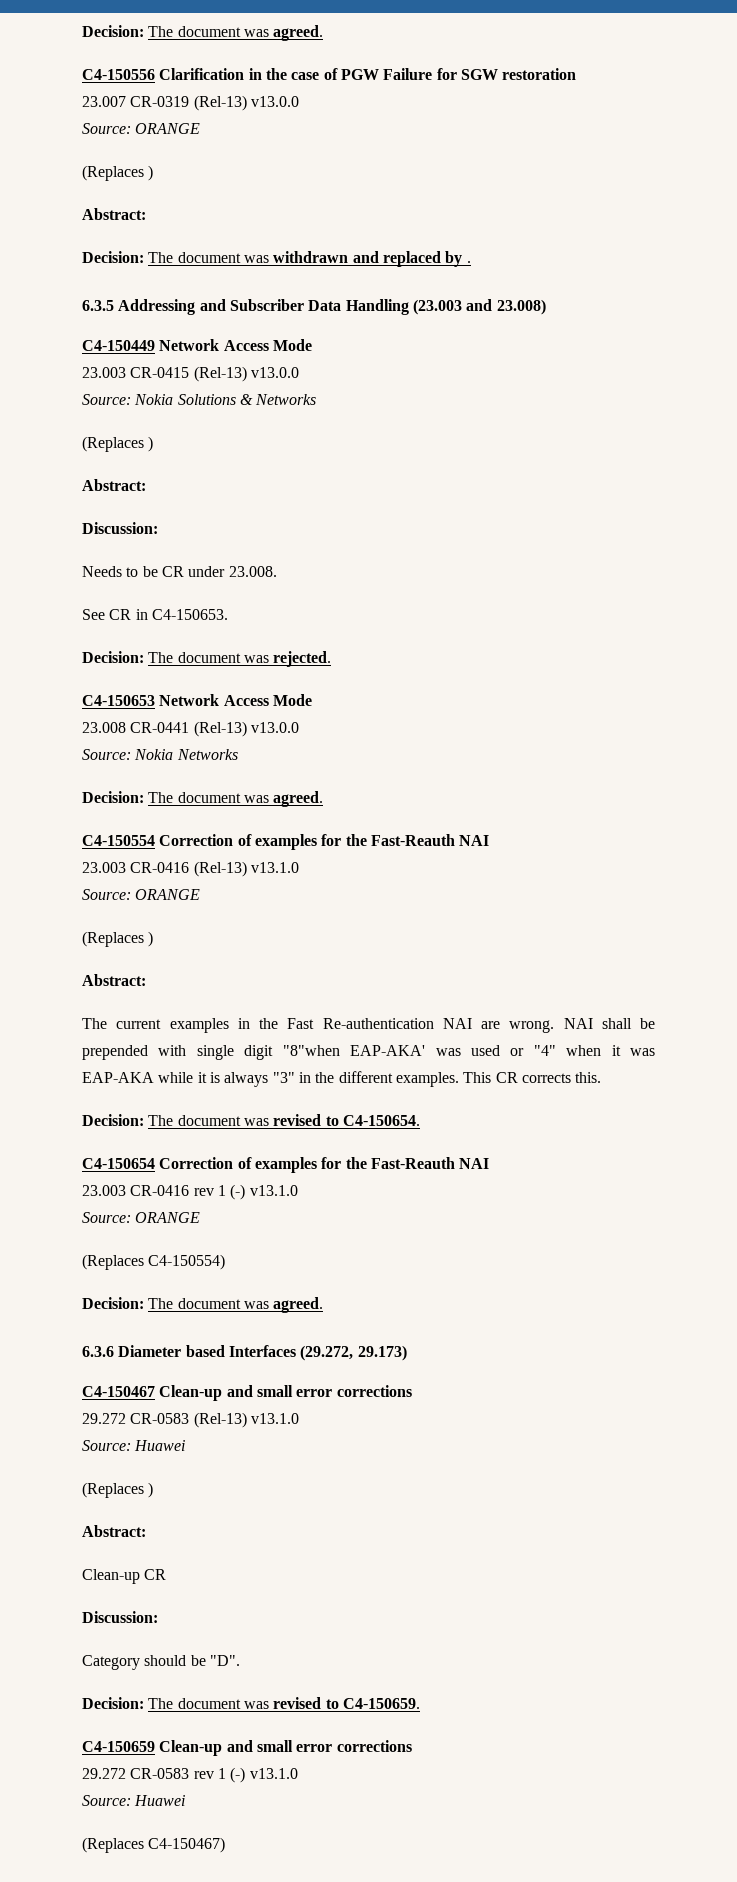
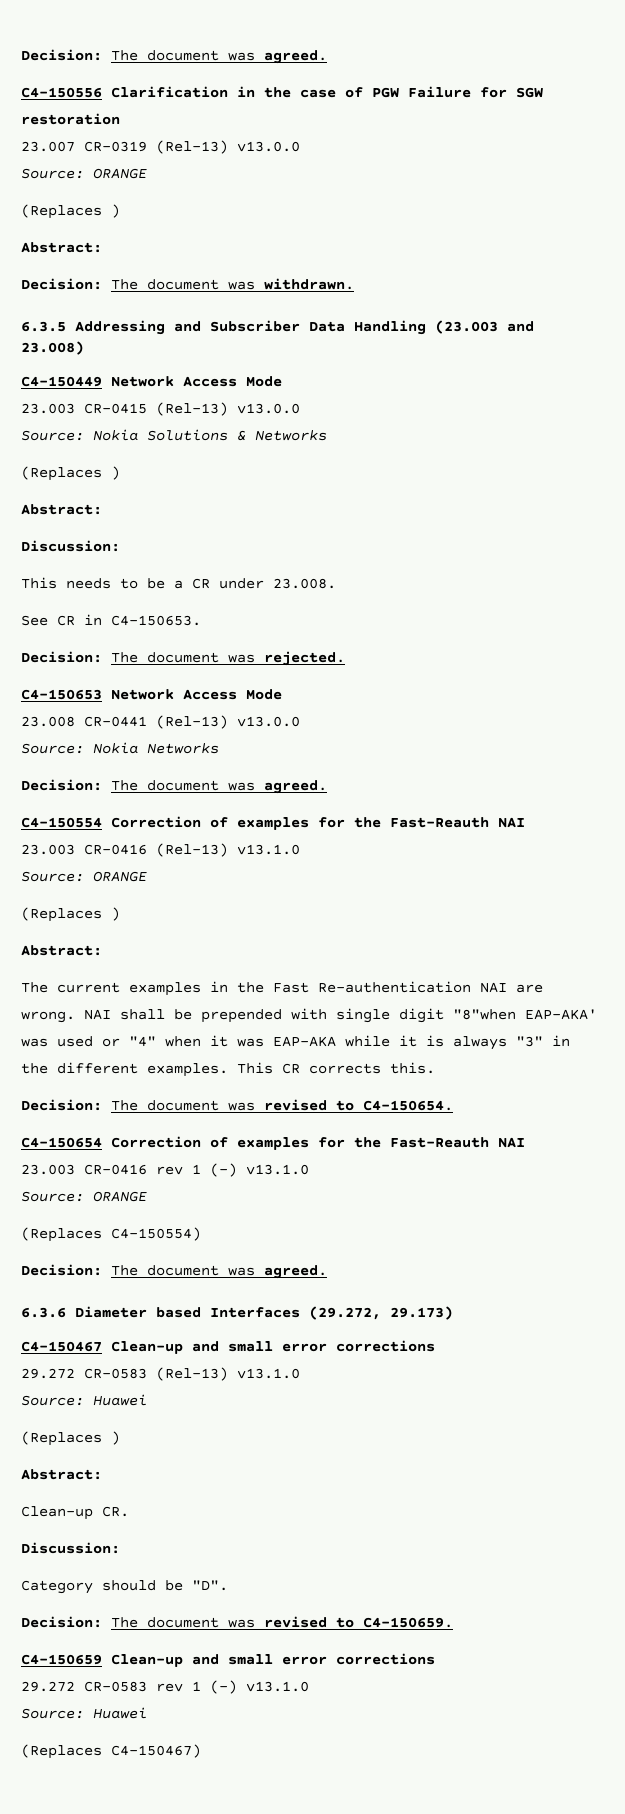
- Decision: The document was withdrawn and replaced by .
+ Decision: The document was withdrawn.
- Needs to be CR under 23.008.
+ This needs to be a CR under 23.008.
- Clean-up CR
+ Clean-up CR.

